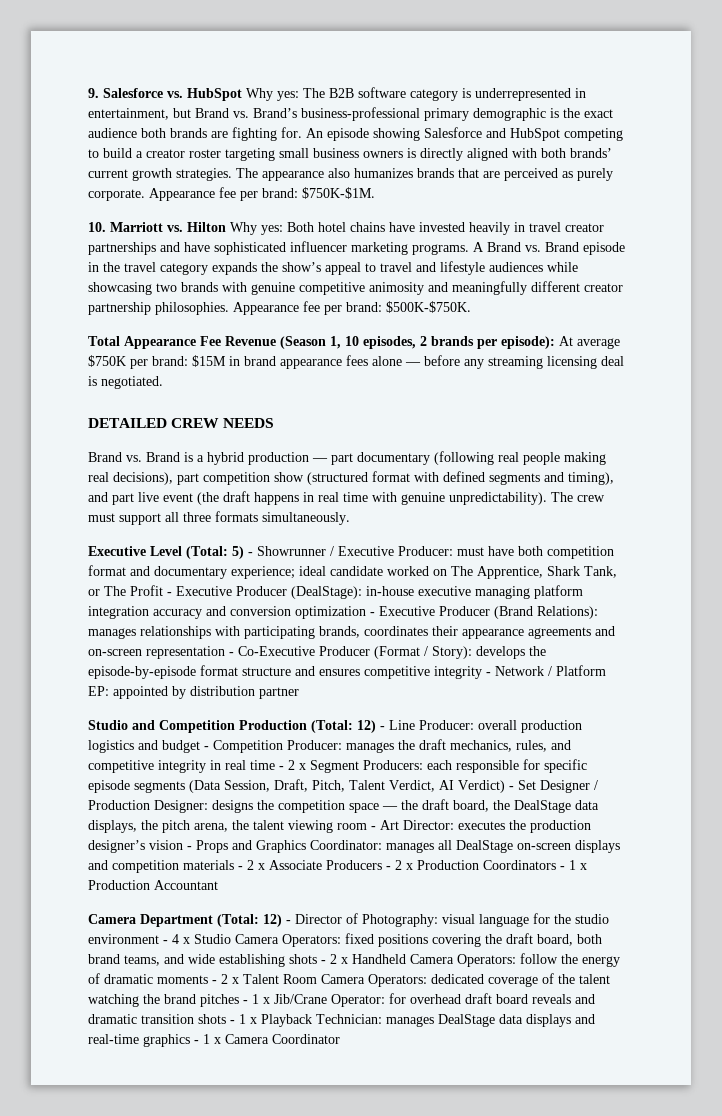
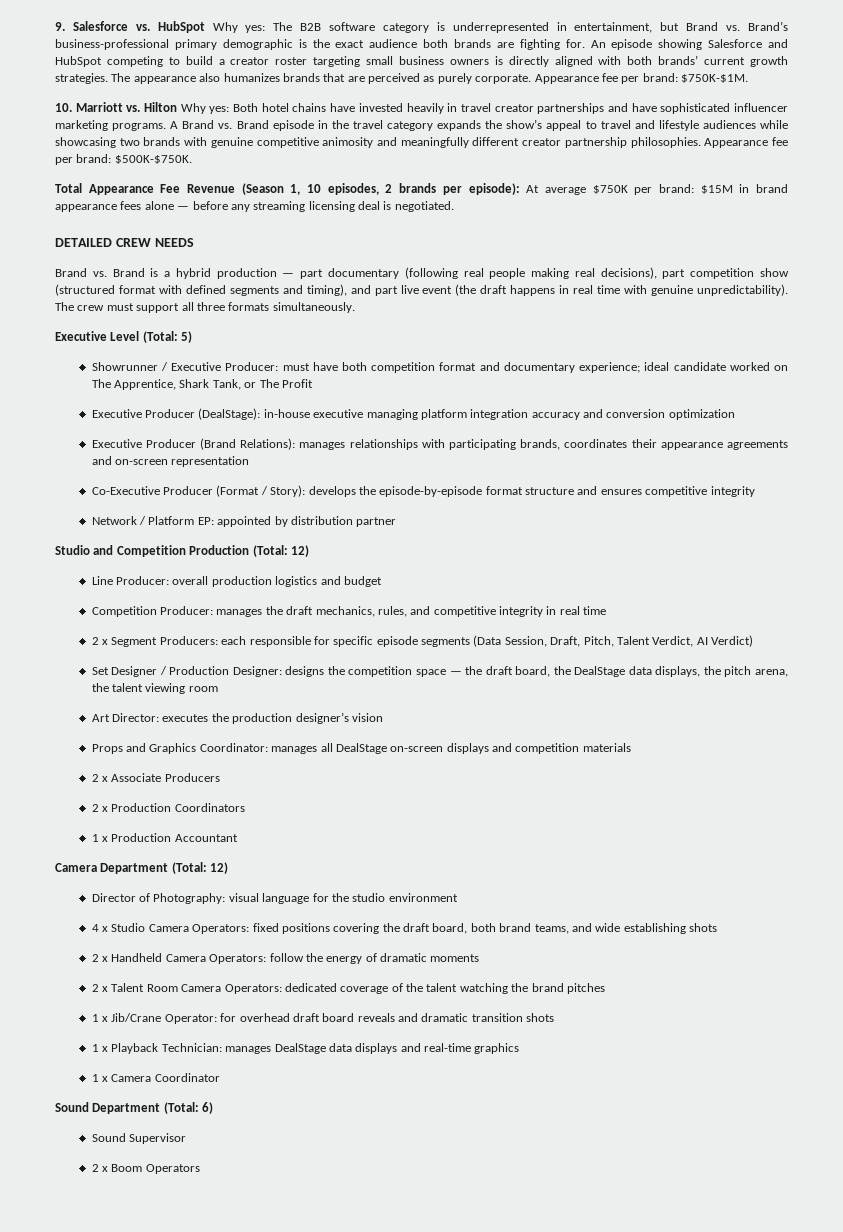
- 5) - Showrunner / Executive Producer:
+ 5)
+ Showrunner / Executive Producer:
- ideal candidate worked on The Apprentice, Shark Tank, or The Profit - Executive Producer (DealStage):
+ ideal candidate worked on The Apprentice, Shark Tank, or The Profit
+ Executive Producer (DealStage):
- in-house executive managing platform integration accuracy and conversion optimization - Executive Producer (Brand Relations):
+ in-house executive managing platform integration accuracy and conversion optimization
+ Executive Producer (Brand Relations):
- manages relationships with participating brands, coordinates their appearance agreements and on-screen representation - Co-Executive Producer (Format / Story):
+ manages relationships with participating brands, coordinates their appearance agreements and on-screen representation
+ Co-Executive Producer (Format / Story):
- develops the episode-by-episode format structure and ensures competitive integrity - Network / Platform EP:
+ develops the episode-by-episode format structure and ensures competitive integrity
+ Network / Platform EP:
- Studio and Competition Production (Total: 12) - Line Producer:
+ Studio and Competition Production (Total: 12)
+ Line Producer:
- overall production logistics and budget - Competition Producer:
+ overall production logistics and budget
+ Competition Producer:
- manages the draft mechanics, rules, and competitive integrity in real time - 2 x Segment Producers:
+ manages the draft mechanics, rules, and competitive integrity in real time
+ 2 x Segment Producers:
- each responsible for specific episode segments (Data Session, Draft, Pitch, Talent Verdict, AI Verdict) - Set Designer / Production Designer:
+ each responsible for specific episode segments (Data Session, Draft, Pitch, Talent Verdict, AI Verdict)
+ Set Designer / Production Designer:
- designs the competition space — the draft board, the DealStage data displays, the pitch arena, the talent viewing room - Art Director:
+ designs the competition space — the draft board, the DealStage data displays, the pitch arena, the talent viewing room
+ Art Director:
- executes the production designer’s vision - Props and Graphics Coordinator:
+ executes the production designer’s vision
+ Props and Graphics Coordinator:
- manages all DealStage on-screen displays and competition materials - 2 x Associate Producers - 2 x Production Coordinators - 1 x Production Accountant
+ manages all DealStage on-screen displays and competition materials
+ 2 x Associate Producers
+ 2 x Production Coordinators
+ 1 x Production Accountant
- Camera Department (Total: 12) - Director of Photography:
+ Camera Department (Total: 12)
+ Director of Photography:
- visual language for the studio environment - 4 x Studio Camera Operators:
+ visual language for the studio environment
+ 4 x Studio Camera Operators:
- fixed positions covering the draft board, both brand teams, and wide establishing shots - 2 x Handheld Camera Operators:
+ fixed positions covering the draft board, both brand teams, and wide establishing shots
+ 2 x Handheld Camera Operators:
- follow the energy of dramatic moments - 2 x Talent Room Camera Operators:
+ follow the energy of dramatic moments
+ 2 x Talent Room Camera Operators:
- dedicated coverage of the talent watching the brand pitches - 1 x Jib/Crane Operator:
+ dedicated coverage of the talent watching the brand pitches
+ 1 x Jib/Crane Operator:
- for overhead draft board reveals and dramatic transition shots - 1 x Playback Technician:
+ for overhead draft board reveals and dramatic transition shots
+ 1 x Playback Technician:
- manages DealStage data displays and real-time graphics - 1 x Camera Coordinator
+ manages DealStage data displays and real-time graphics
+ 1 x Camera Coordinator
+ Sound Department (Total: 6)
+ Sound Supervisor
+ 2 x Boom Operators

